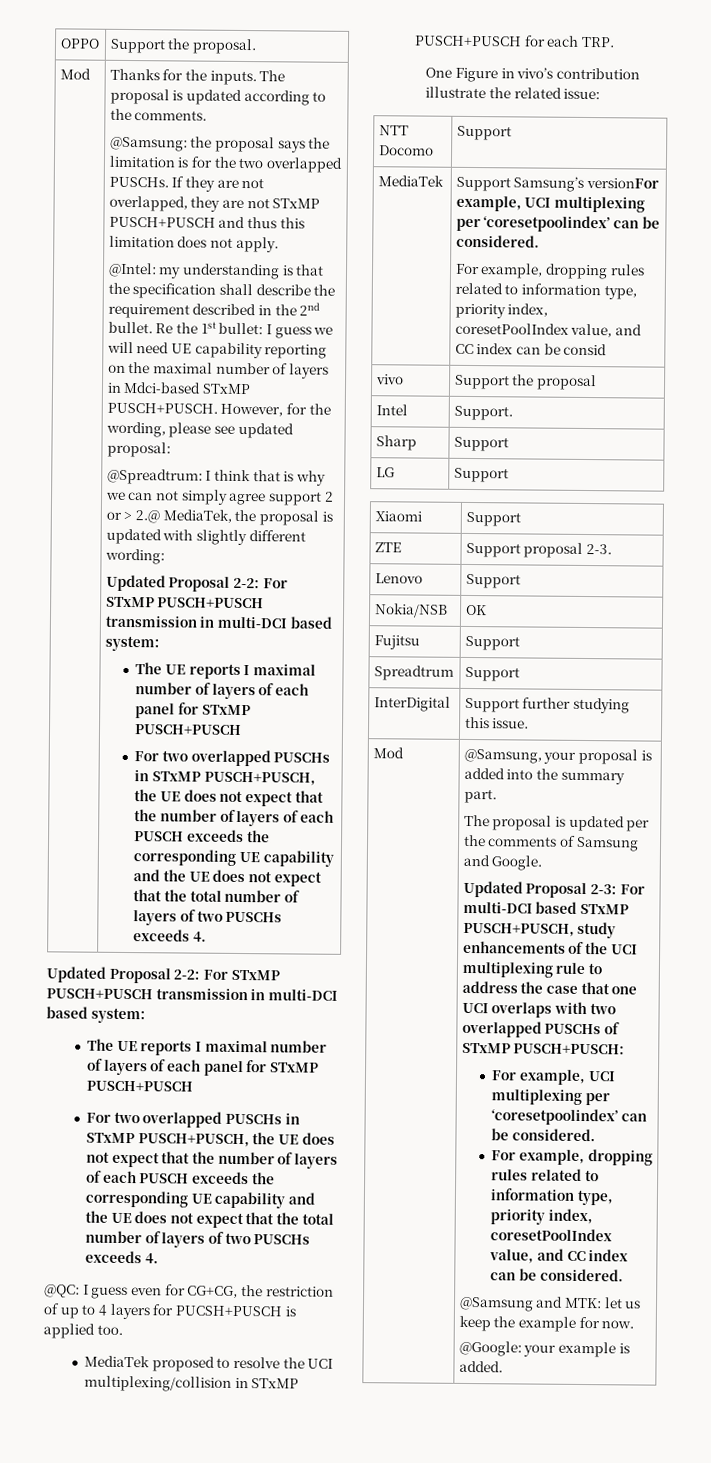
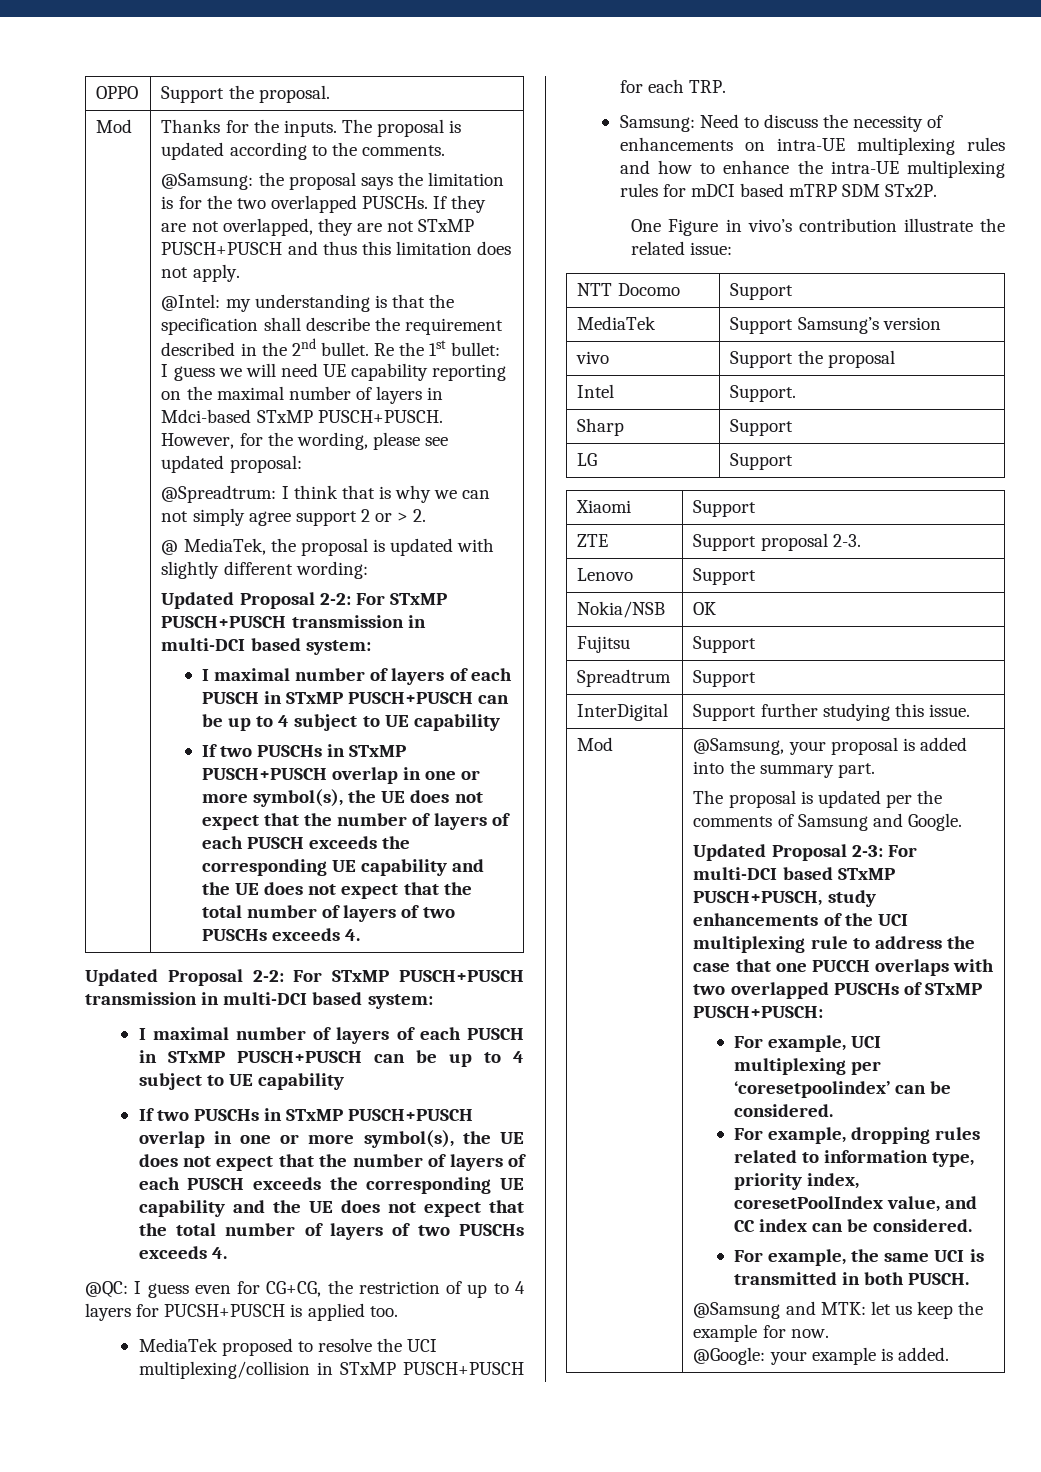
- @Spreadtrum: I think that is why we can not simply agree support 2 or > 2.@ MediaTek, the proposal is updated with slightly different wording:
+ @Spreadtrum: I think that is why we can not simply agree support 2 or > 2.
+ @ MediaTek, the proposal is updated with slightly different wording:
  Updated Proposal 2-2: For STxMP PUSCH+PUSCH transmission in multi-DCI based system:
- The UE reports I maximal number of layers of each panel for STxMP PUSCH+PUSCH
- For two overlapped PUSCHs in STxMP PUSCH+PUSCH, the UE does not expect that the number of layers of each PUSCH exceeds the corresponding UE capability and the UE does not expect that the total number of layers of two PUSCHs exceeds 4.
+ I maximal number of layers of each PUSCH in STxMP PUSCH+PUSCH can be up to 4 subject to UE capability
+ If two PUSCHs in STxMP PUSCH+PUSCH overlap in one or more symbol(s), the UE does not expect that the number of layers of each PUSCH exceeds the corresponding UE capability and the UE does not expect that the total number of layers of two PUSCHs exceeds 4.
  Updated Proposal 2-2: For STxMP PUSCH+PUSCH transmission in multi-DCI based system:
- The UE reports I maximal number of layers of each panel for STxMP PUSCH+PUSCH
- For two overlapped PUSCHs in STxMP PUSCH+PUSCH, the UE does not expect that the number of layers of each PUSCH exceeds the corresponding UE capability and the UE does not expect that the total number of layers of two PUSCHs exceeds 4.
+ I maximal number of layers of each PUSCH in STxMP PUSCH+PUSCH can be up to 4 subject to UE capability
+ If two PUSCHs in STxMP PUSCH+PUSCH overlap in one or more symbol(s), the UE does not expect that the number of layers of each PUSCH exceeds the corresponding UE capability and the UE does not expect that the total number of layers of two PUSCHs exceeds 4.
+ Samsung: Need to discuss the necessity of enhancements on intra-UE multiplexing rules and how to enhance the intra-UE multiplexing rules for mDCI based mTRP SDM STx2P.
- MediaTek | Support Samsung’s versionFor example, UCI multiplexing per ‘coresetpoolindex’ can be considered.
- For example, dropping rules related to information type, priority index, coresetPoolIndex value, and CC index can be consid
+ MediaTek | Support Samsung’s version
- Updated Proposal 2-3: For multi-DCI based STxMP PUSCH+PUSCH, study enhancements of the UCI multiplexing rule to address the case that one UCI overlaps with two overlapped PUSCHs of STxMP PUSCH+PUSCH:
+ Updated Proposal 2-3: For multi-DCI based STxMP PUSCH+PUSCH, study enhancements of the UCI multiplexing rule to address the case that one PUCCH overlaps with two overlapped PUSCHs of STxMP PUSCH+PUSCH:
+ For example, the same UCI is transmitted in both PUSCH.

